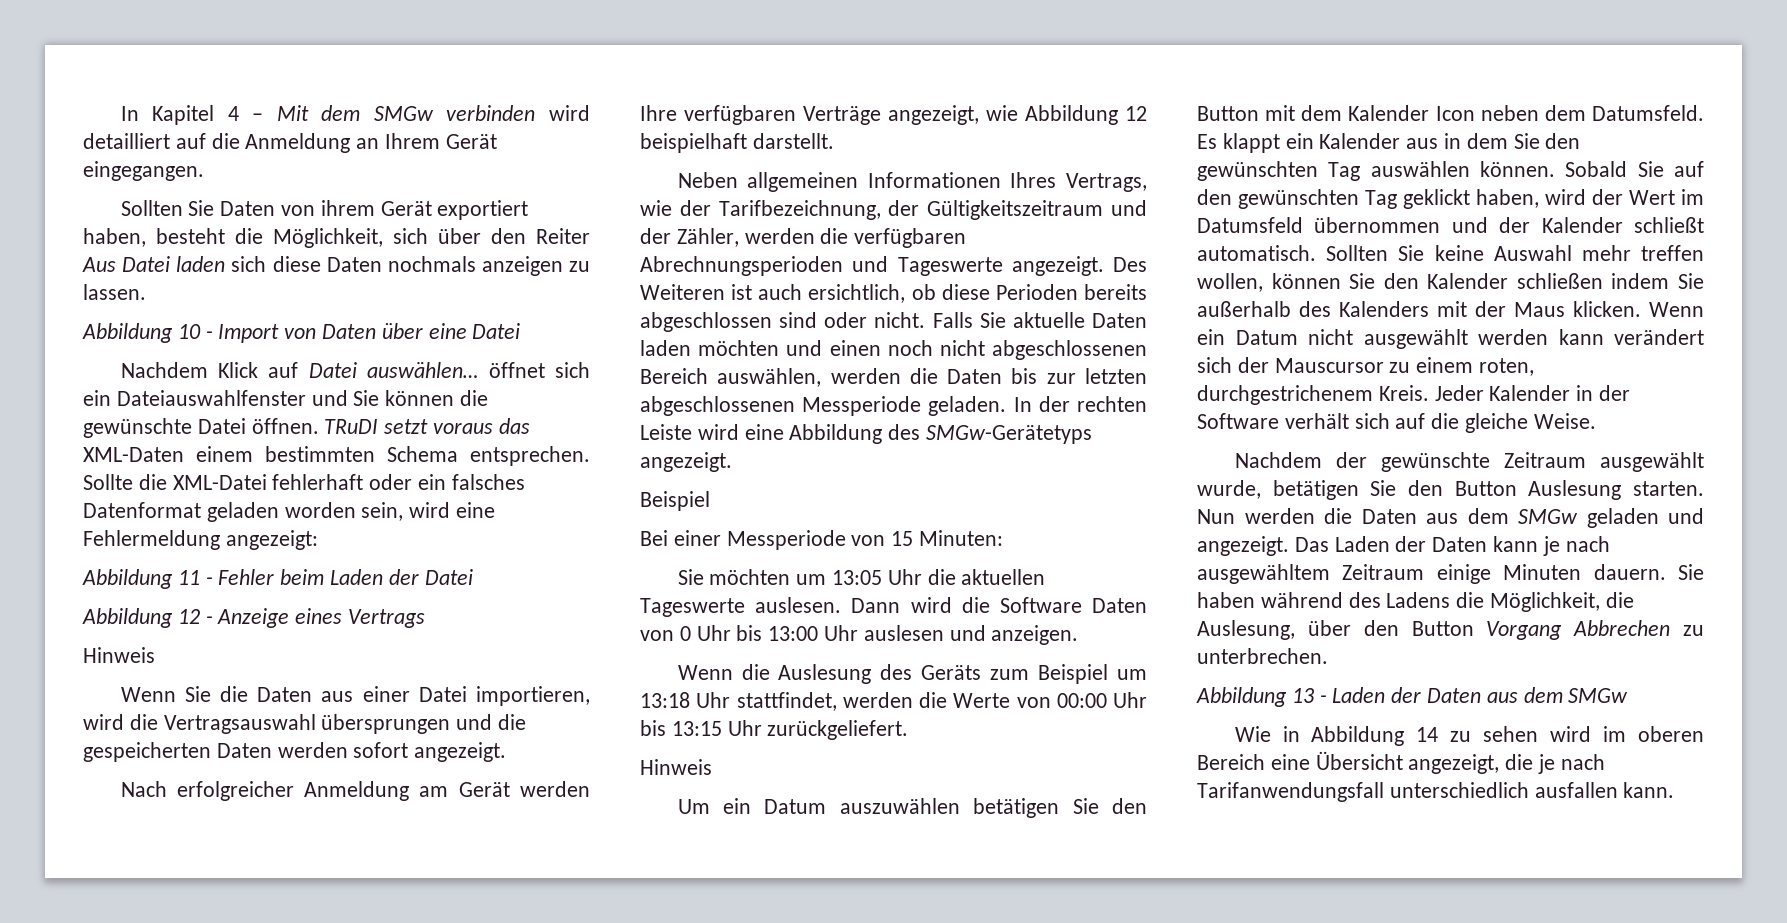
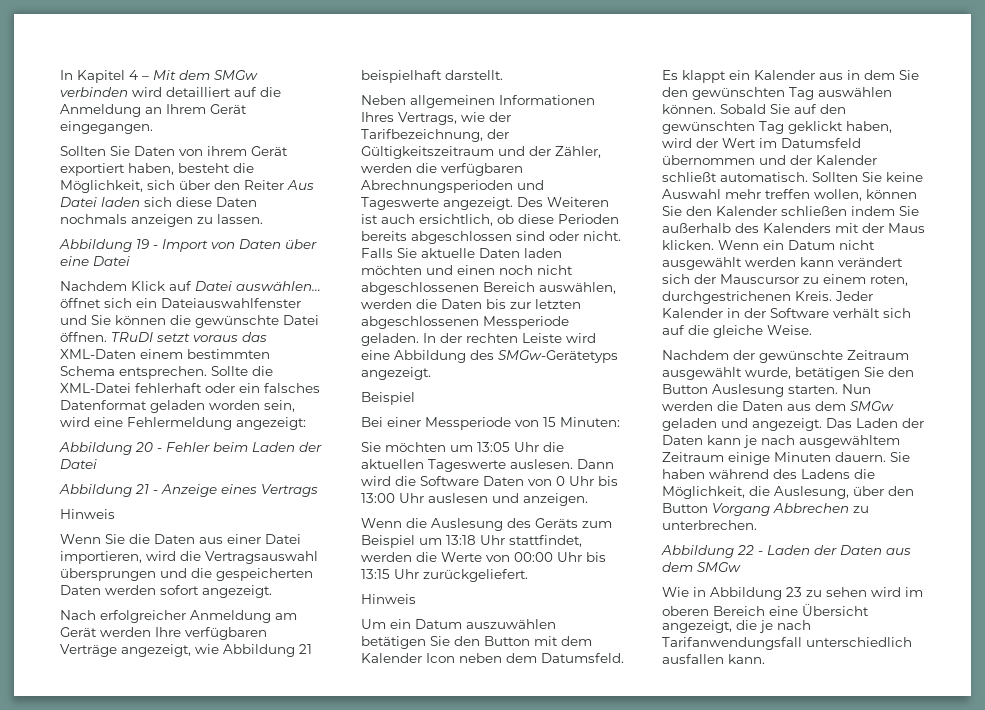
- Abbildung 10 - Import von Daten über eine Datei
+ Abbildung 19 - Import von Daten über eine Datei
- Abbildung 11 - Fehler beim Laden der Datei
+ Abbildung 20 - Fehler beim Laden der Datei
- Abbildung 12 - Anzeige eines Vertrags
+ Abbildung 21 - Anzeige eines Vertrags
- Nach erfolgreicher Anmeldung am Gerät werden Ihre verfügbaren Verträge angezeigt, wie Abbildung 12 beispielhaft darstellt.
+ Nach erfolgreicher Anmeldung am Gerät werden Ihre verfügbaren Verträge angezeigt, wie Abbildung 21 beispielhaft darstellt.
- Wenn ein Datum nicht ausgewählt werden kann verändert sich der Mauscursor zu einem roten, durchgestrichenem Kreis.
+ Wenn ein Datum nicht ausgewählt werden kann verändert sich der Mauscursor zu einem roten, durchgestrichenen Kreis.
- Abbildung 13 - Laden der Daten aus dem SMGw
+ Abbildung 22 - Laden der Daten aus dem SMGw
- Wie in Abbildung 14 zu sehen wird im oberen Bereich eine Übersicht angezeigt, die je nach Tarifanwendungsfall unterschiedlich ausfallen kann.
+ Wie in Abbildung 23 zu sehen wird im oberen Bereich eine Übersicht angezeigt, die je nach Tarifanwendungsfall unterschiedlich ausfallen kann.

